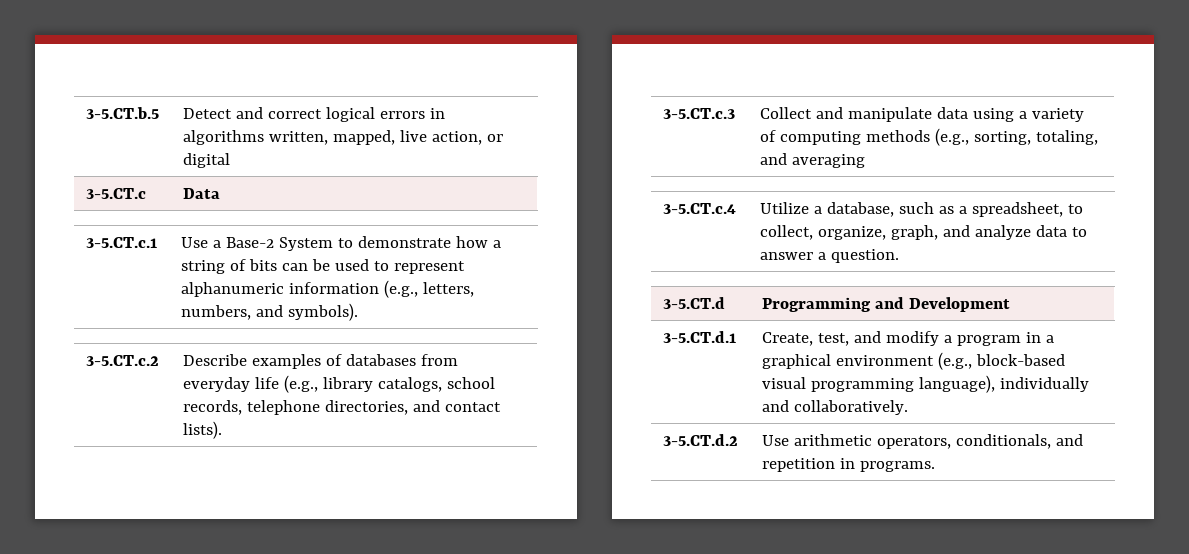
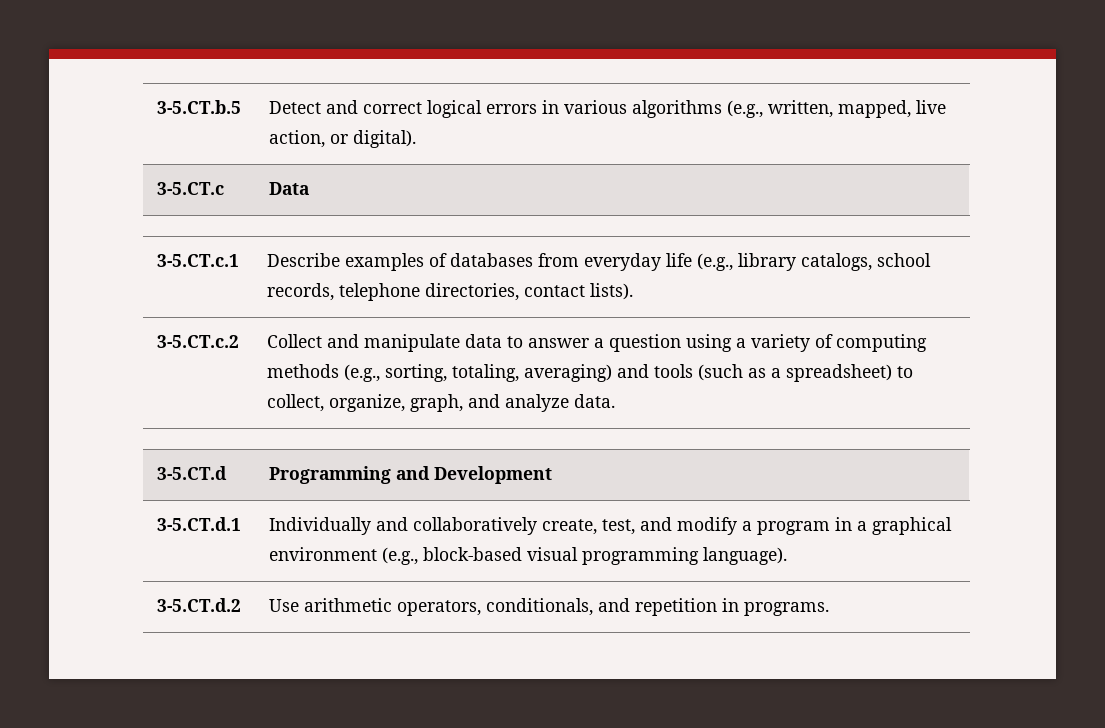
- 3-5.CT.b.5 | Detect and correct logical errors in algorithms written, mapped, live action, or digital
+ 3-5.CT.b.5 | Detect and correct logical errors in various algorithms (e.g., written, mapped, live action, or digital).
- 3-5.CT.c.1 | Use a Base-2 System to demonstrate how a string of bits can be used to represent alphanumeric information (e.g., letters, numbers, and symbols).
- 3-5.CT.c.2 | Describe examples of databases from everyday life (e.g., library catalogs, school records, telephone directories, and contact lists).
+ 3-5.CT.c.1 | Describe examples of databases from everyday life (e.g., library catalogs, school records, telephone directories, contact lists).
- 3-5.CT.c.3 | Collect and manipulate data using a variety of computing methods (e.g., sorting, totaling, and averaging
- 3-5.CT.c.4 | Utilize a database, such as a spreadsheet, to collect, organize, graph, and analyze data to answer a question.
+ 3-5.CT.c.2 | Collect and manipulate data to answer a question using a variety of computing methods (e.g., sorting, totaling, averaging) and tools (such as a spreadsheet) to collect, organize, graph, and analyze data.
- 3-5.CT.d.1 | Create, test, and modify a program in a graphical environment (e.g., block-based visual programming language), individually and collaboratively.
+ 3-5.CT.d.1 | Individually and collaboratively create, test, and modify a program in a graphical environment (e.g., block-based visual programming language).

